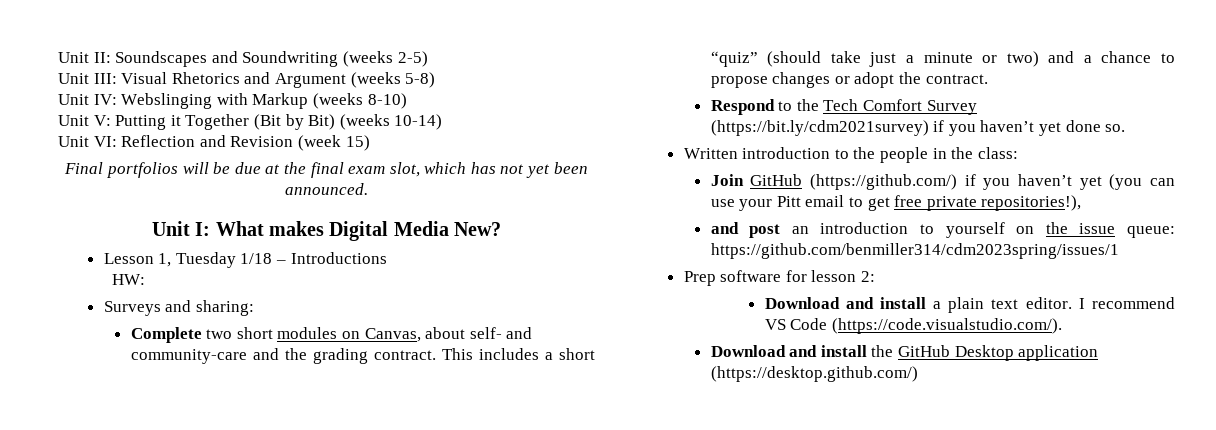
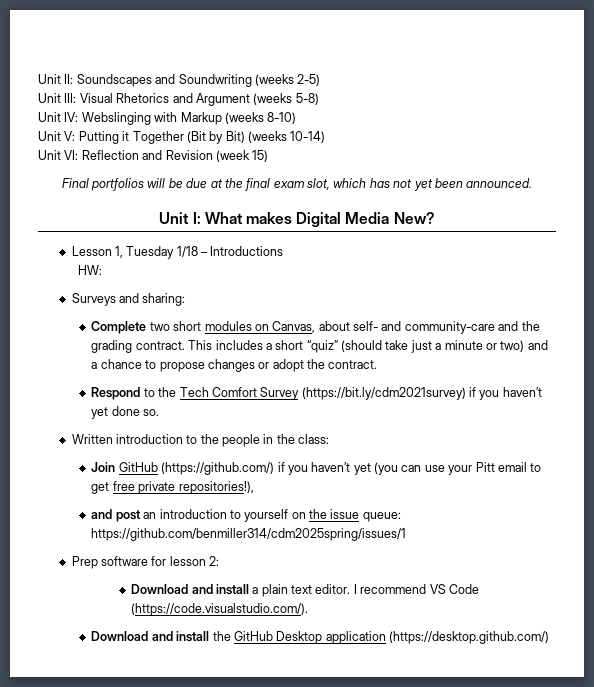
- and post an introduction to yourself on the issue queue: https://github.com/benmiller314/cdm2023spring/issues/1
+ and post an introduction to yourself on the issue queue: https://github.com/benmiller314/cdm2025spring/issues/1

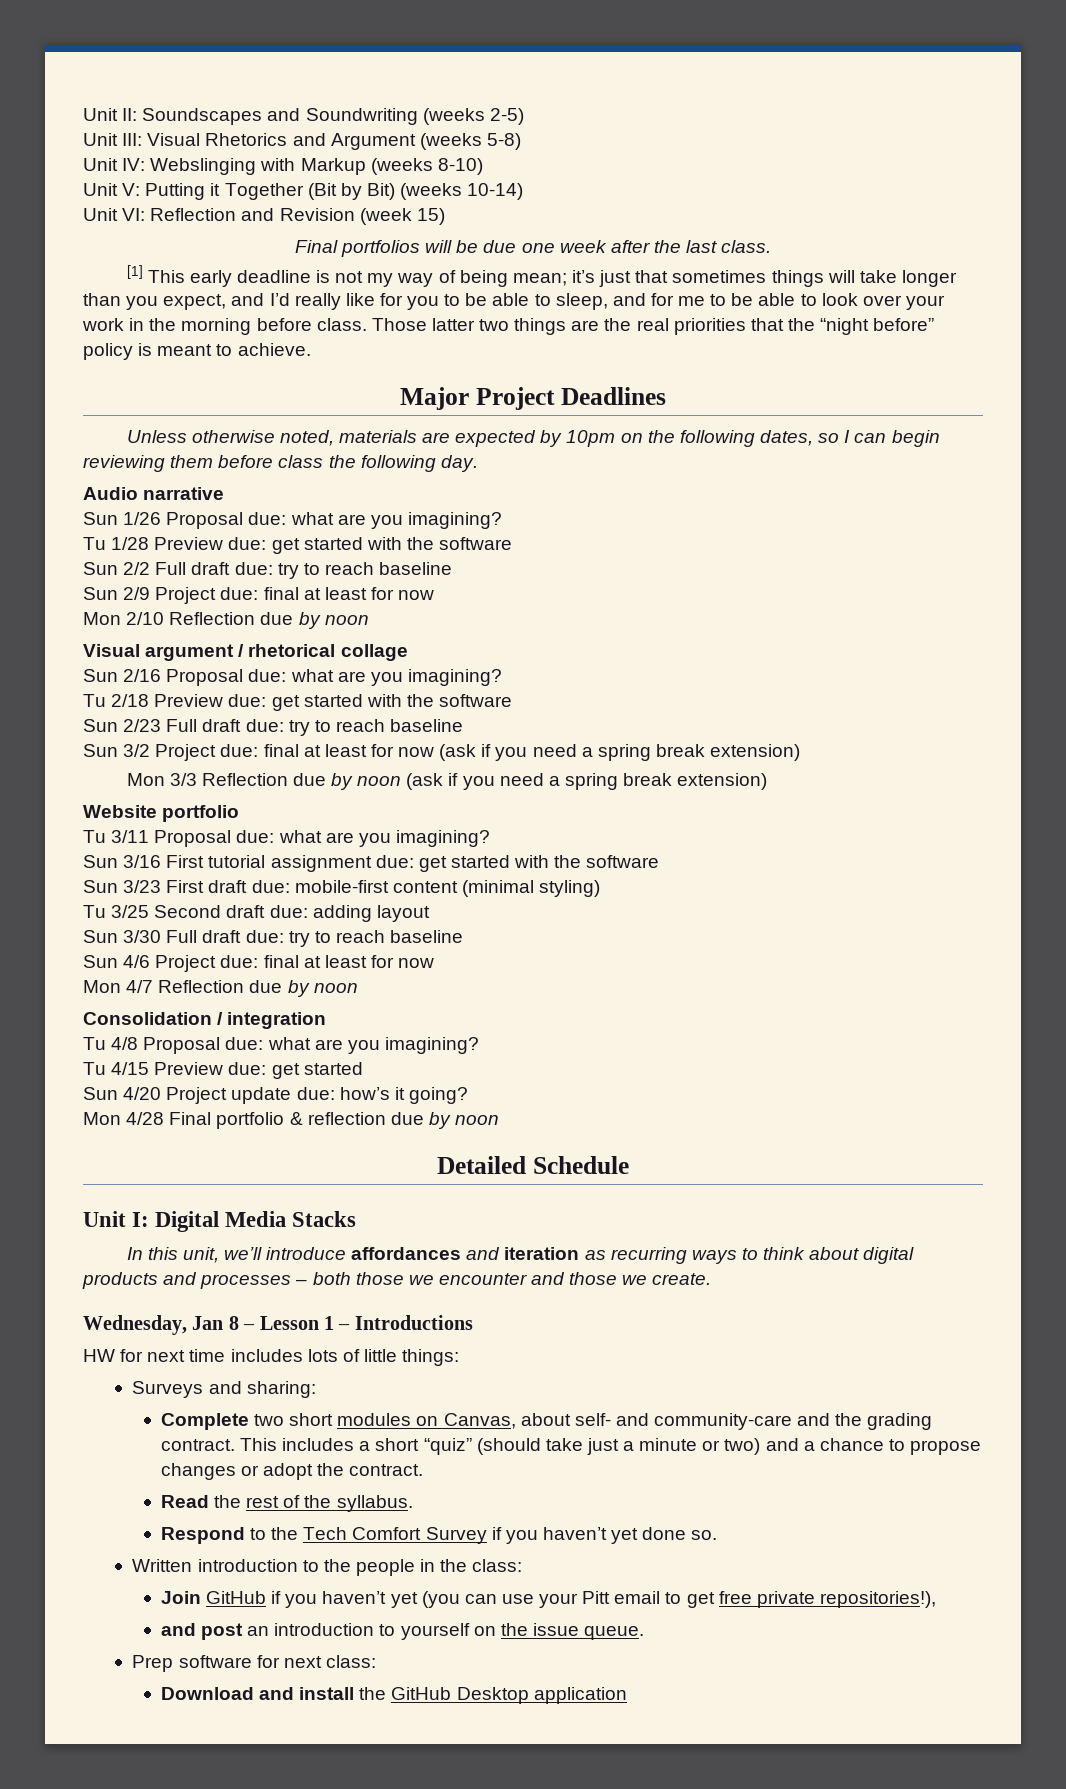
- Final portfolios will be due at the final exam slot, which has not yet been announced.
- Unit I: What makes Digital Media New?
- Lesson 1, Tuesday 1/18 – Introductions
- HW:
+ Final portfolios will be due one week after the last class.
+ [1] This early deadline is not my way of being mean; it’s just that sometimes things will take longer than you expect, and I’d really like for you to be able to sleep, and for me to be able to look over your work in the morning before class. Those latter two things are the real priorities that the “night before” policy is meant to achieve.
+ Major Project Deadlines
+ Unless otherwise noted, materials are expected by 10pm on the following dates, so I can begin reviewing them before class the following day.
+ Audio narrative
+ Sun 1/26 Proposal due: what are you imagining?
+ Tu 1/28 Preview due: get started with the software
+ Sun 2/2 Full draft due: try to reach baseline
+ Sun 2/9 Project due: final at least for now
+ Mon 2/10 Reflection due by noon
+ Visual argument / rhetorical collage
+ Sun 2/16 Proposal due: what are you imagining?
+ Tu 2/18 Preview due: get started with the software
+ Sun 2/23 Full draft due: try to reach baseline
+ Sun 3/2 Project due: final at least for now (ask if you need a spring break extension)
+ Mon 3/3 Reflection due by noon (ask if you need a spring break extension)
+ Website portfolio
+ Tu 3/11 Proposal due: what are you imagining?
+ Sun 3/16 First tutorial assignment due: get started with the software
+ Sun 3/23 First draft due: mobile-first content (minimal styling)
+ Tu 3/25 Second draft due: adding layout
+ Sun 3/30 Full draft due: try to reach baseline
+ Sun 4/6 Project due: final at least for now
+ Mon 4/7 Reflection due by noon
+ Consolidation / integration
+ Tu 4/8 Proposal due: what are you imagining?
+ Tu 4/15 Preview due: get started
+ Sun 4/20 Project update due: how’s it going?
+ Mon 4/28 Final portfolio & reflection due by noon
+ Detailed Schedule
+ Unit I: Digital Media Stacks
+ In this unit, we’ll introduce affordances and iteration as recurring ways to think about digital products and processes – both those we encounter and those we create.
+ Wednesday, Jan 8 – Lesson 1 – Introductions
+ HW for next time includes lots of little things:
+ Read the rest of the syllabus.
- Respond to the Tech Comfort Survey (https://bit.ly/cdm2021survey) if you haven’t yet done so.
+ Respond to the Tech Comfort Survey if you haven’t yet done so.
- Join GitHub (https://github.com/) if you haven’t yet (you can use your Pitt email to get free private repositories!),
+ Join GitHub if you haven’t yet (you can use your Pitt email to get free private repositories!),
- and post an introduction to yourself on the issue queue: https://github.com/benmiller314/cdm2025spring/issues/1
+ and post an introduction to yourself on the issue queue.
- Prep software for lesson 2:
- Download and install a plain text editor. I recommend VS Code (https://code.visualstudio.com/).
+ Prep software for next class:
- Download and install the GitHub Desktop application (https://desktop.github.com/)
+ Download and install the GitHub Desktop application

